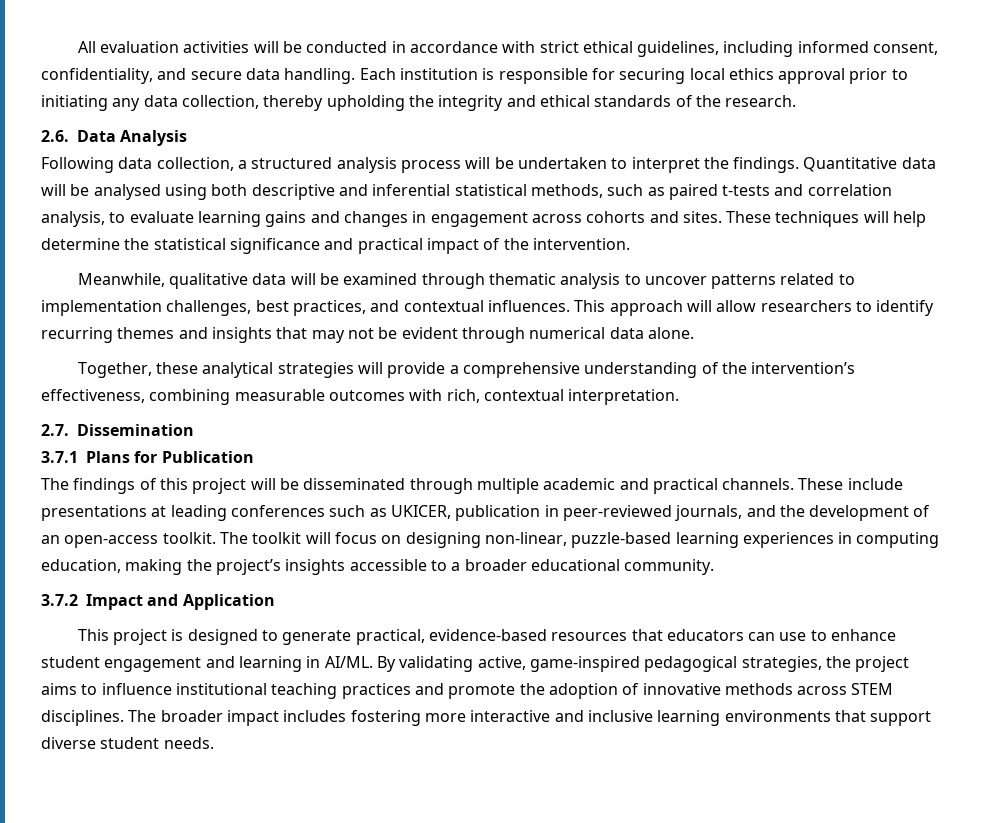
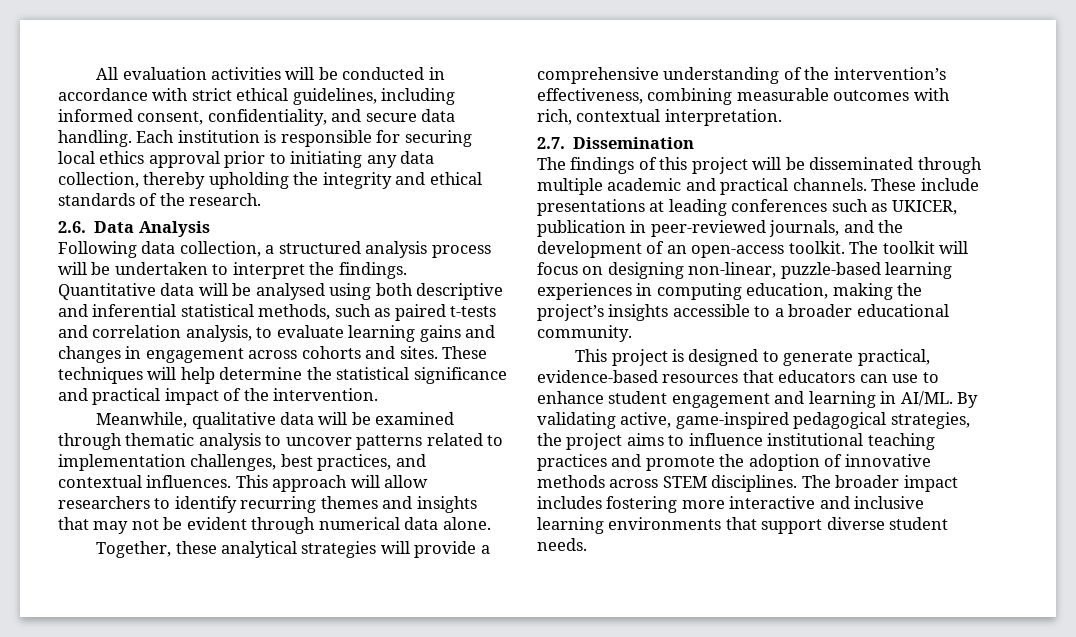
- 3.7.1 Plans for Publication
- 3.7.2 Impact and Application

